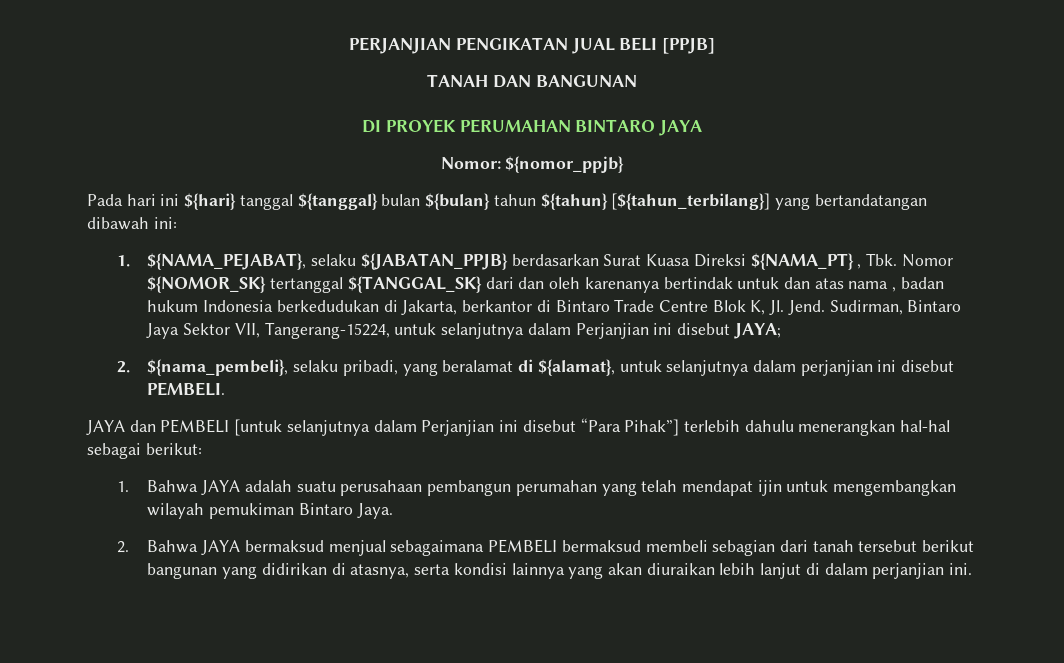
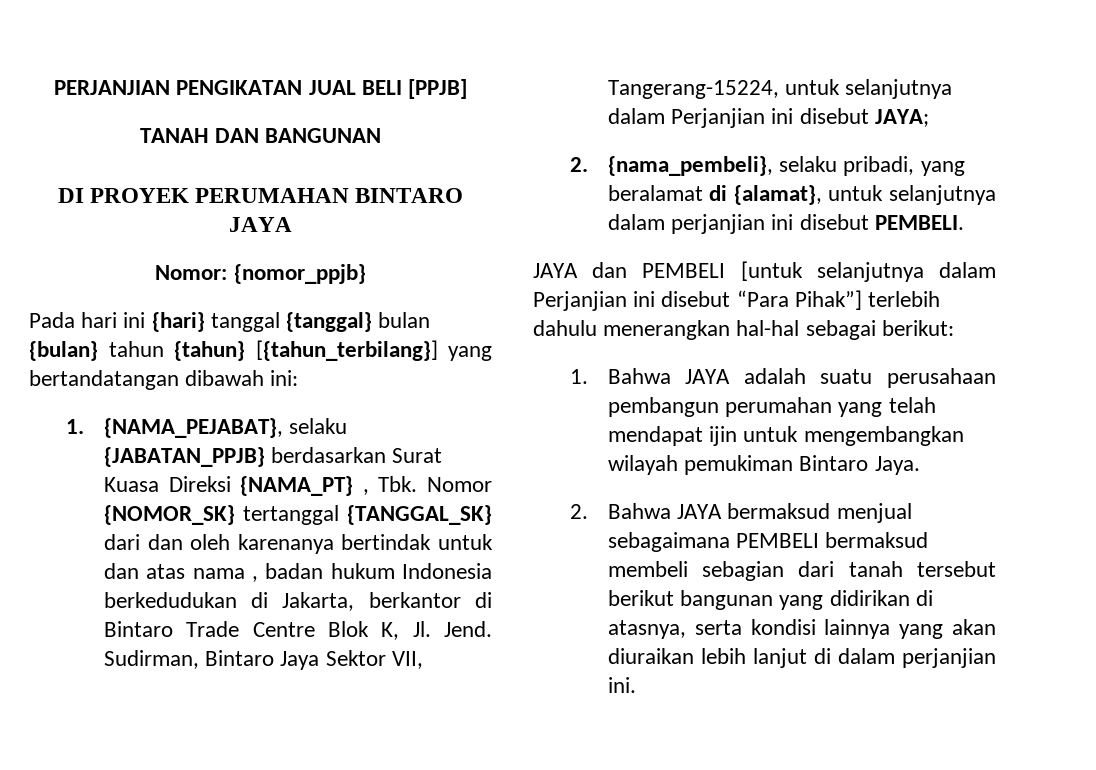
- Nomor: ${nomor_ppjb}
+ Nomor: {nomor_ppjb}
- Pada hari ini ${hari} tanggal ${tanggal} bulan ${bulan} tahun ${tahun} [${tahun_terbilang}] yang bertandatangan dibawah ini:
+ Pada hari ini {hari} tanggal {tanggal} bulan {bulan} tahun {tahun} [{tahun_terbilang}] yang bertandatangan dibawah ini:
- 1. ${NAMA_PEJABAT}, selaku ${JABATAN_PPJB} berdasarkan Surat Kuasa Direksi ${NAMA_PT} , Tbk. Nomor ${NOMOR_SK} tertanggal ${TANGGAL_SK} dari dan oleh karenanya bertindak untuk dan atas nama , badan hukum Indonesia berkedudukan di Jakarta, berkantor di Bintaro Trade Centre Blok K, Jl. Jend.
+ 1. {NAMA_PEJABAT}, selaku {JABATAN_PPJB} berdasarkan Surat Kuasa Direksi {NAMA_PT} , Tbk. Nomor {NOMOR_SK} tertanggal {TANGGAL_SK} dari dan oleh karenanya bertindak untuk dan atas nama , badan hukum Indonesia berkedudukan di Jakarta, berkantor di Bintaro Trade Centre Blok K, Jl. Jend.
- 2. ${nama_pembeli}, selaku pribadi, yang beralamat di ${alamat}, untuk selanjutnya dalam perjanjian ini disebut PEMBELI.
+ 2. {nama_pembeli}, selaku pribadi, yang beralamat di {alamat}, untuk selanjutnya dalam perjanjian ini disebut PEMBELI.

